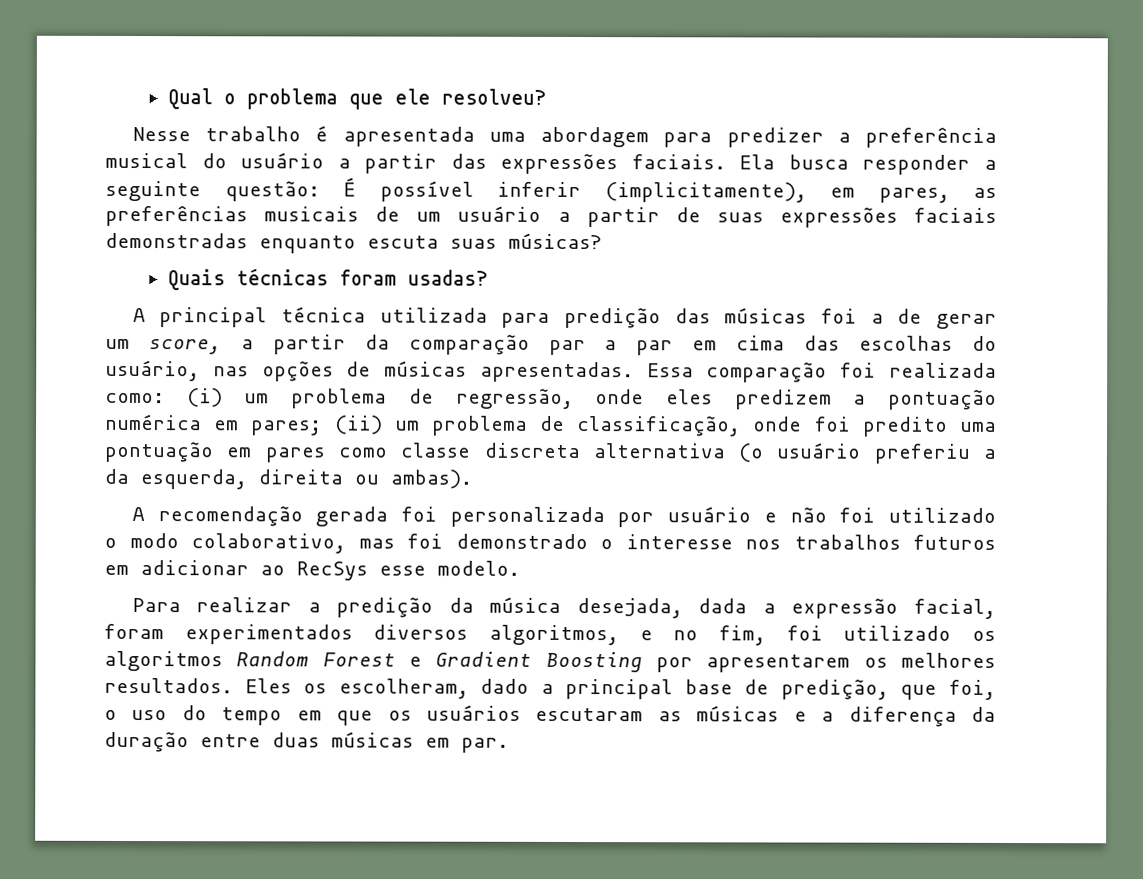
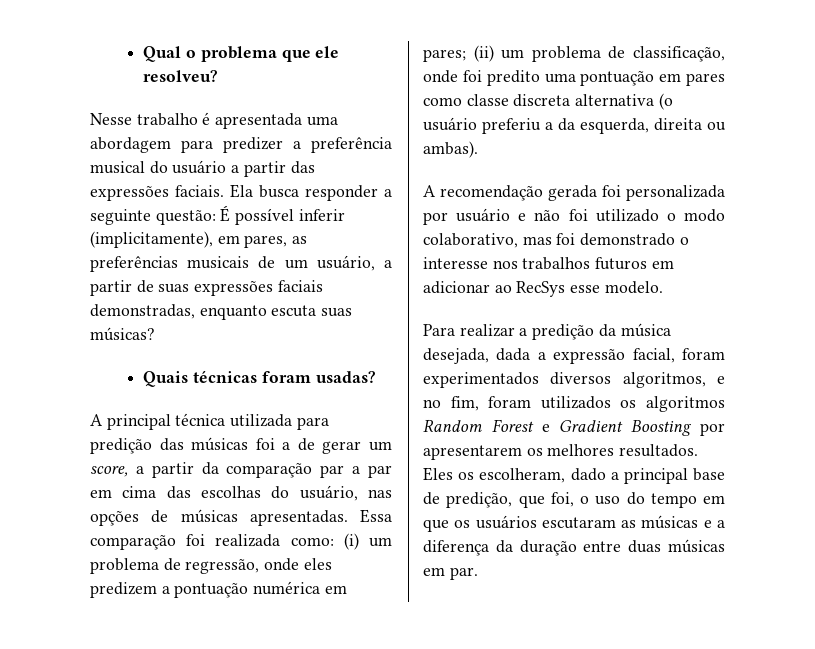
- Ela busca responder a seguinte questão: É possível inferir (implicitamente), em pares, as preferências musicais de um usuário a partir de suas expressões faciais demonstradas enquanto escuta suas músicas?
+ Ela busca responder a seguinte questão: É possível inferir (implicitamente), em pares, as preferências musicais de um usuário, a partir de suas expressões faciais demonstradas, enquanto escuta suas músicas?
- Para realizar a predição da música desejada, dada a expressão facial, foram experimentados diversos algoritmos, e no fim, foi utilizado os algoritmos Random Forest e Gradient Boosting por apresentarem os melhores resultados.
+ Para realizar a predição da música desejada, dada a expressão facial, foram experimentados diversos algoritmos, e no fim, foram utilizados os algoritmos Random Forest e Gradient Boosting por apresentarem os melhores resultados.

